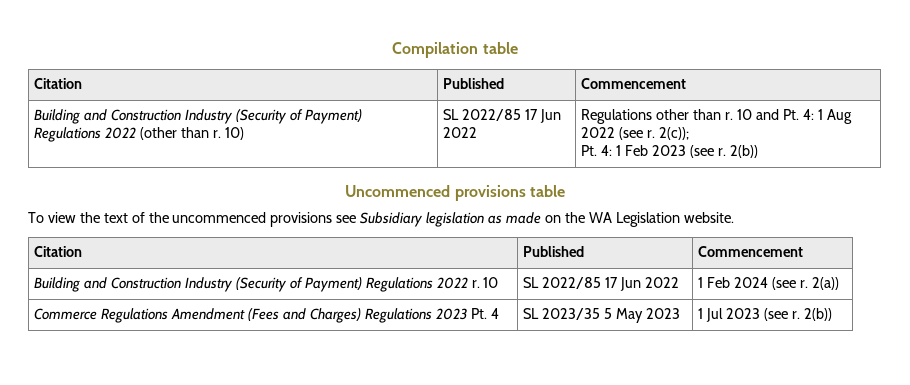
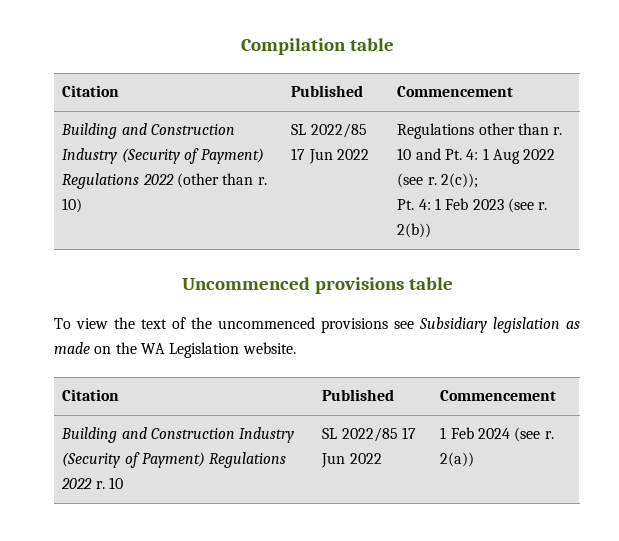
- Commerce Regulations Amendment (Fees and Charges) Regulations 2023 Pt. 4 | SL 2023/35 5 May 2023 | 1 Jul 2023 (see r. 2(b))

